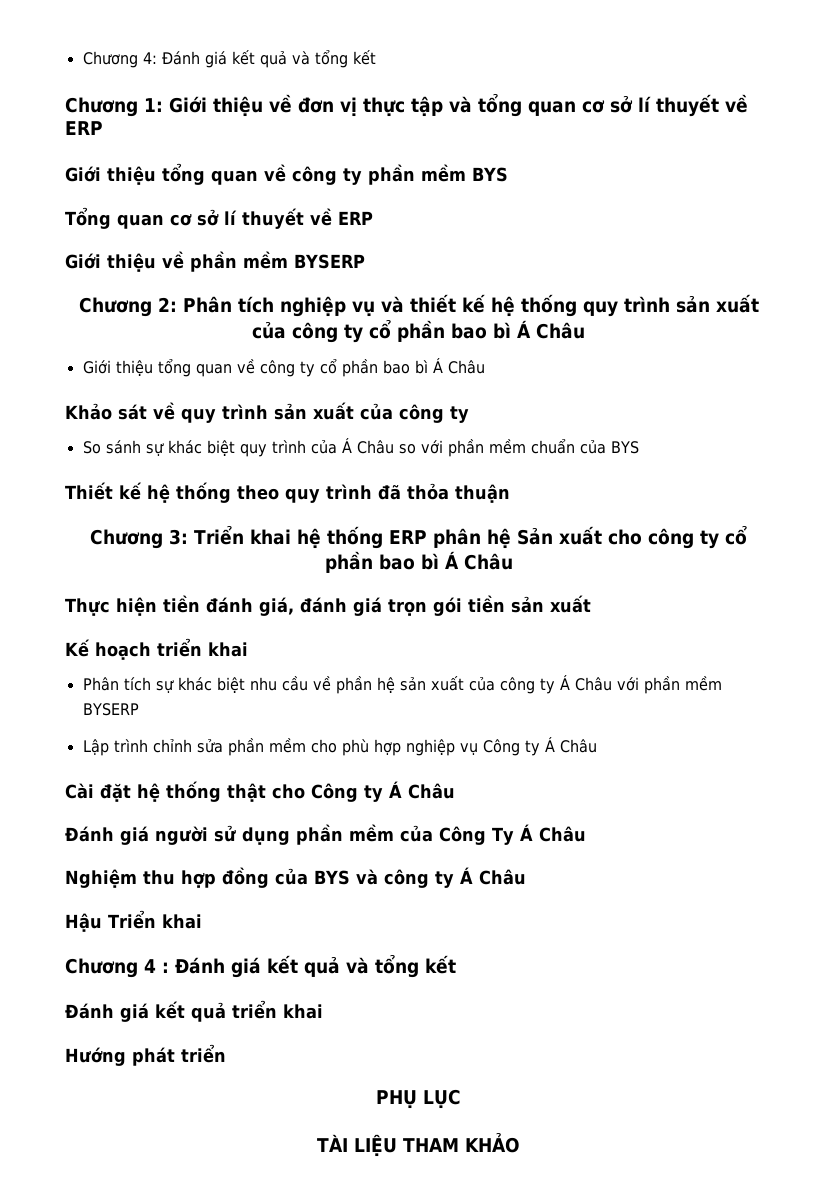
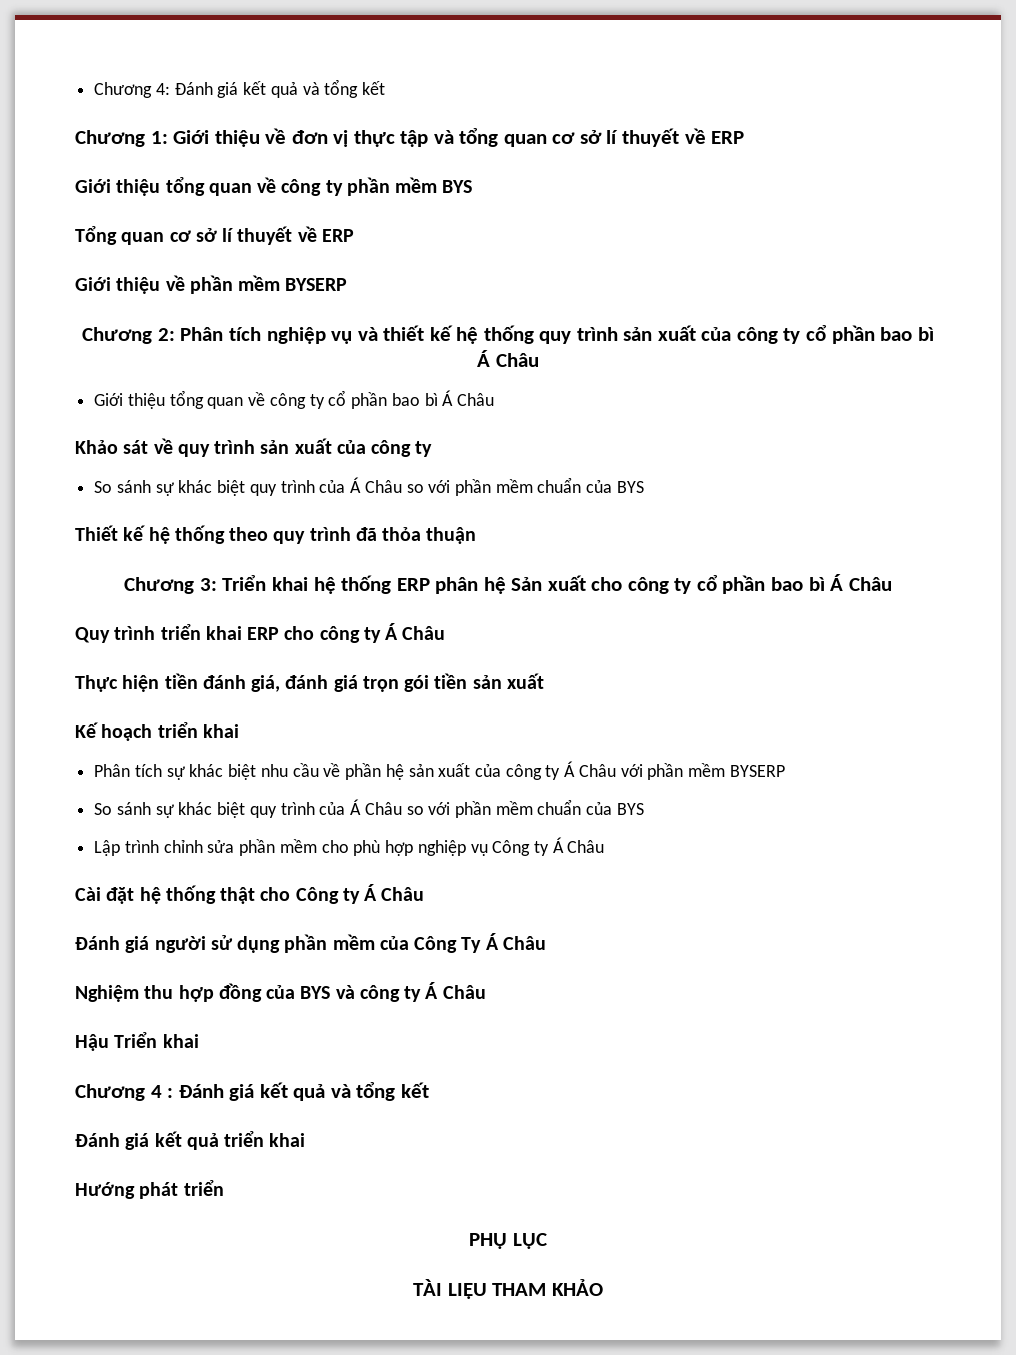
+ Quy trình triển khai ERP cho công ty Á Châu
  Phân tích sự khác biệt nhu cầu về phần hệ sản xuất của công ty Á Châu với phần mềm BYSERP
+ So sánh sự khác biệt quy trình của Á Châu so với phần mềm chuẩn của BYS

